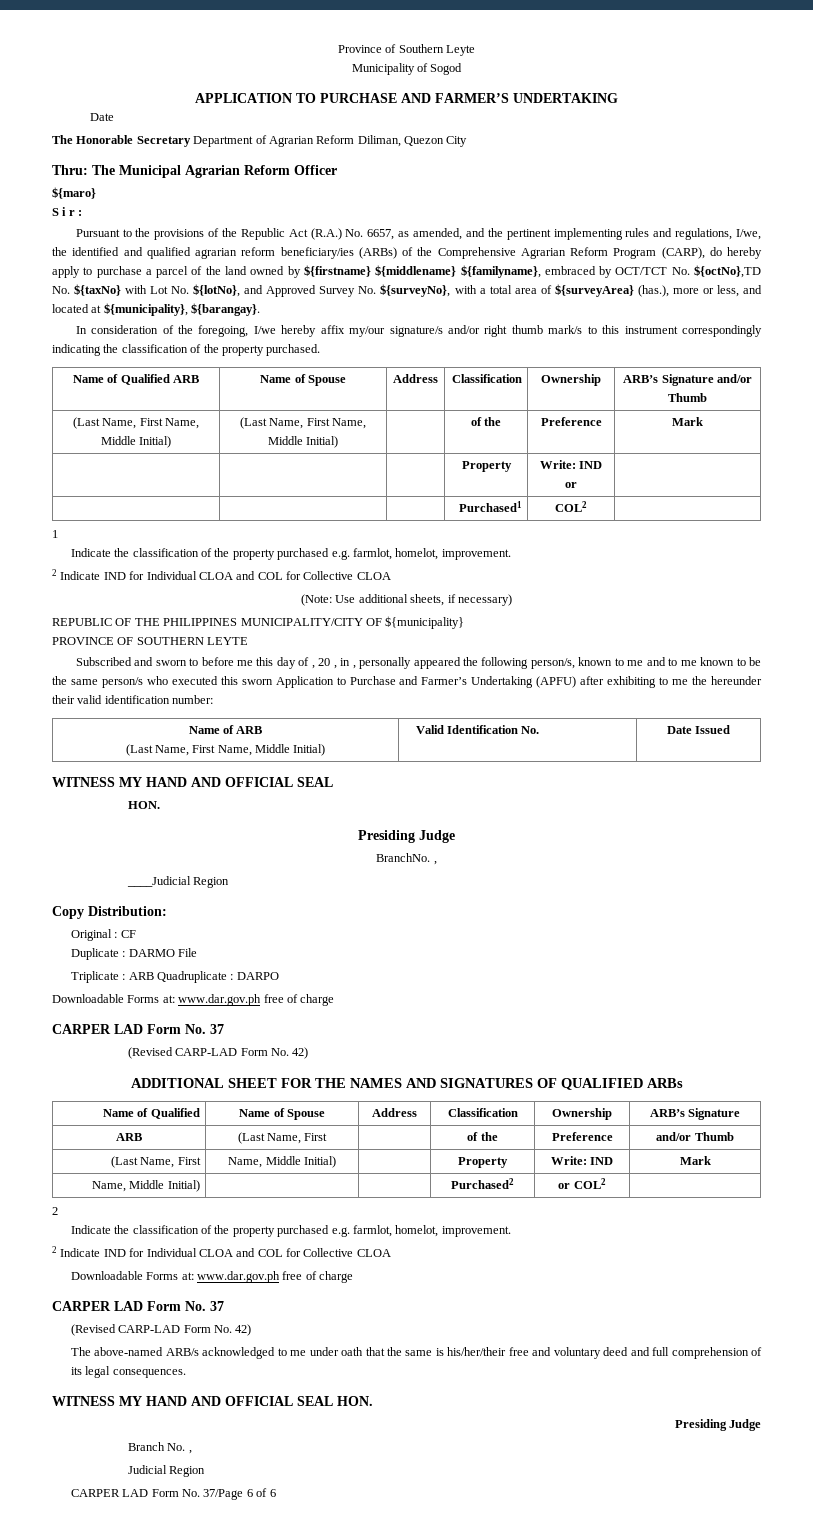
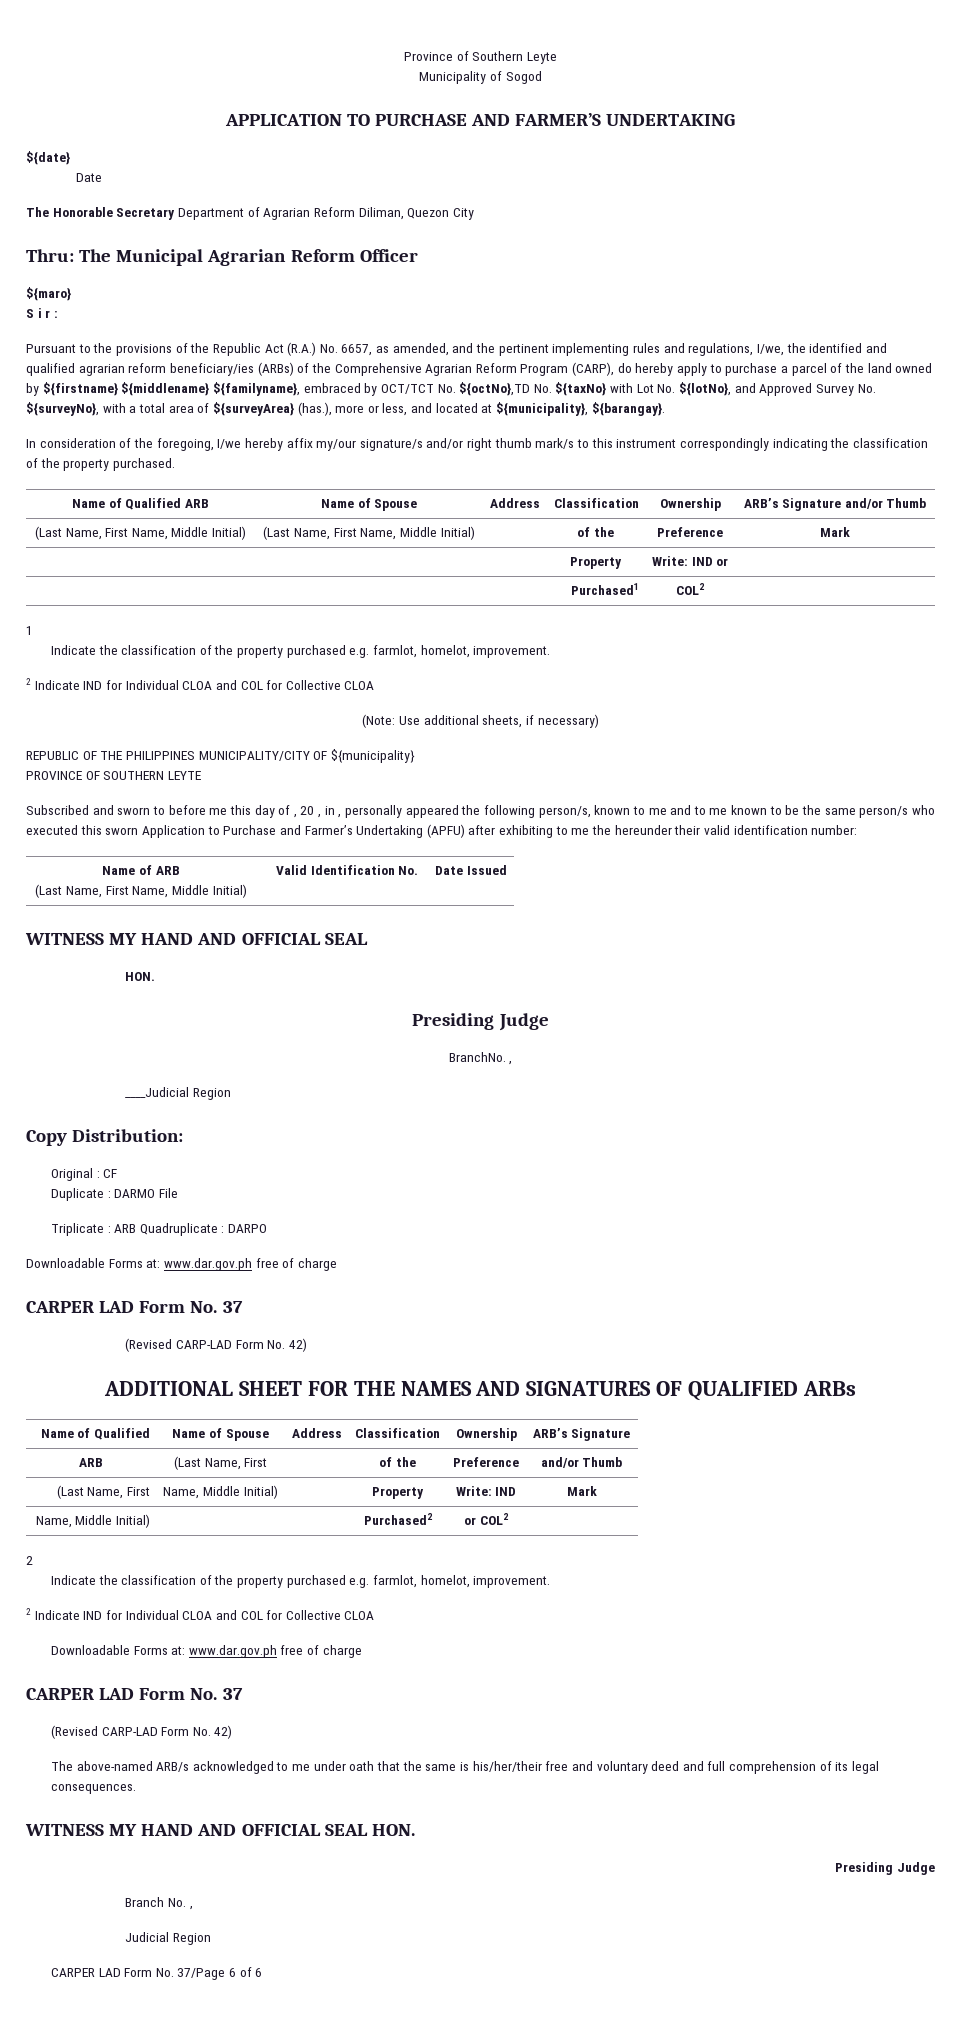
+ ${date}

